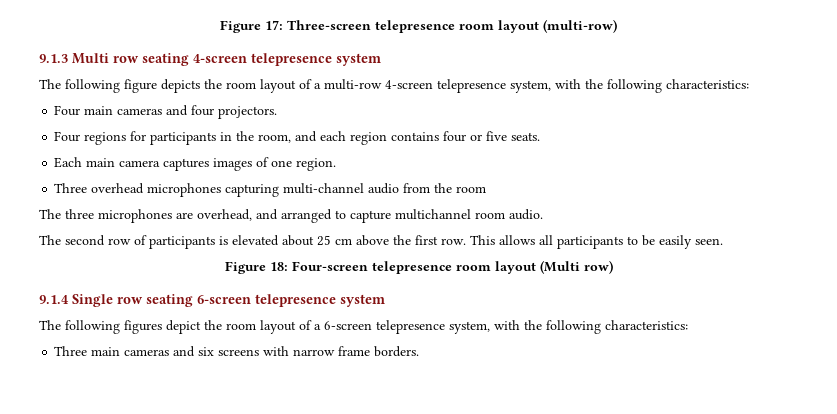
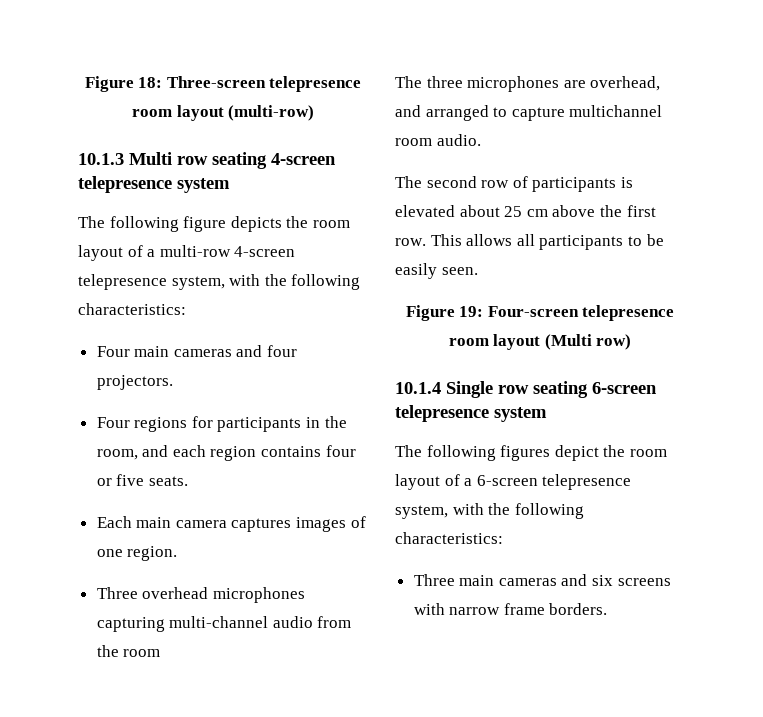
- Figure 17: Three-screen telepresence room layout (multi-row)
+ Figure 18: Three-screen telepresence room layout (multi-row)
- 9.1.3 Multi row seating 4-screen telepresence system
+ 10.1.3 Multi row seating 4-screen telepresence system
- Figure 18: Four-screen telepresence room layout (Multi row)
+ Figure 19: Four-screen telepresence room layout (Multi row)
- 9.1.4 Single row seating 6-screen telepresence system
+ 10.1.4 Single row seating 6-screen telepresence system

